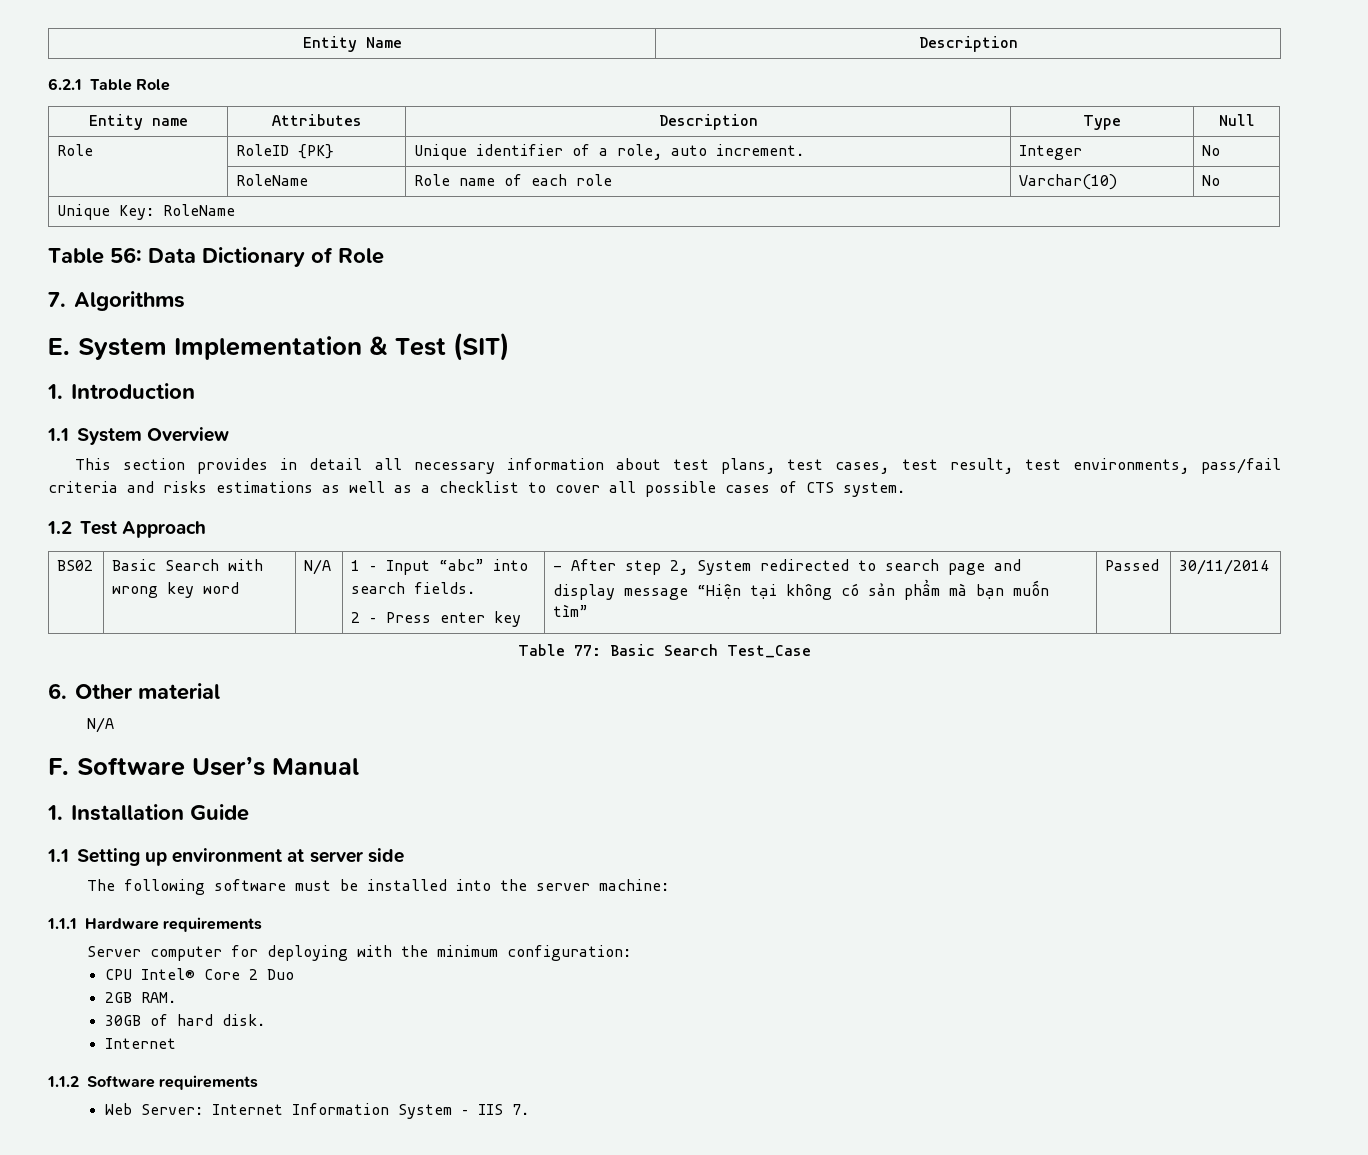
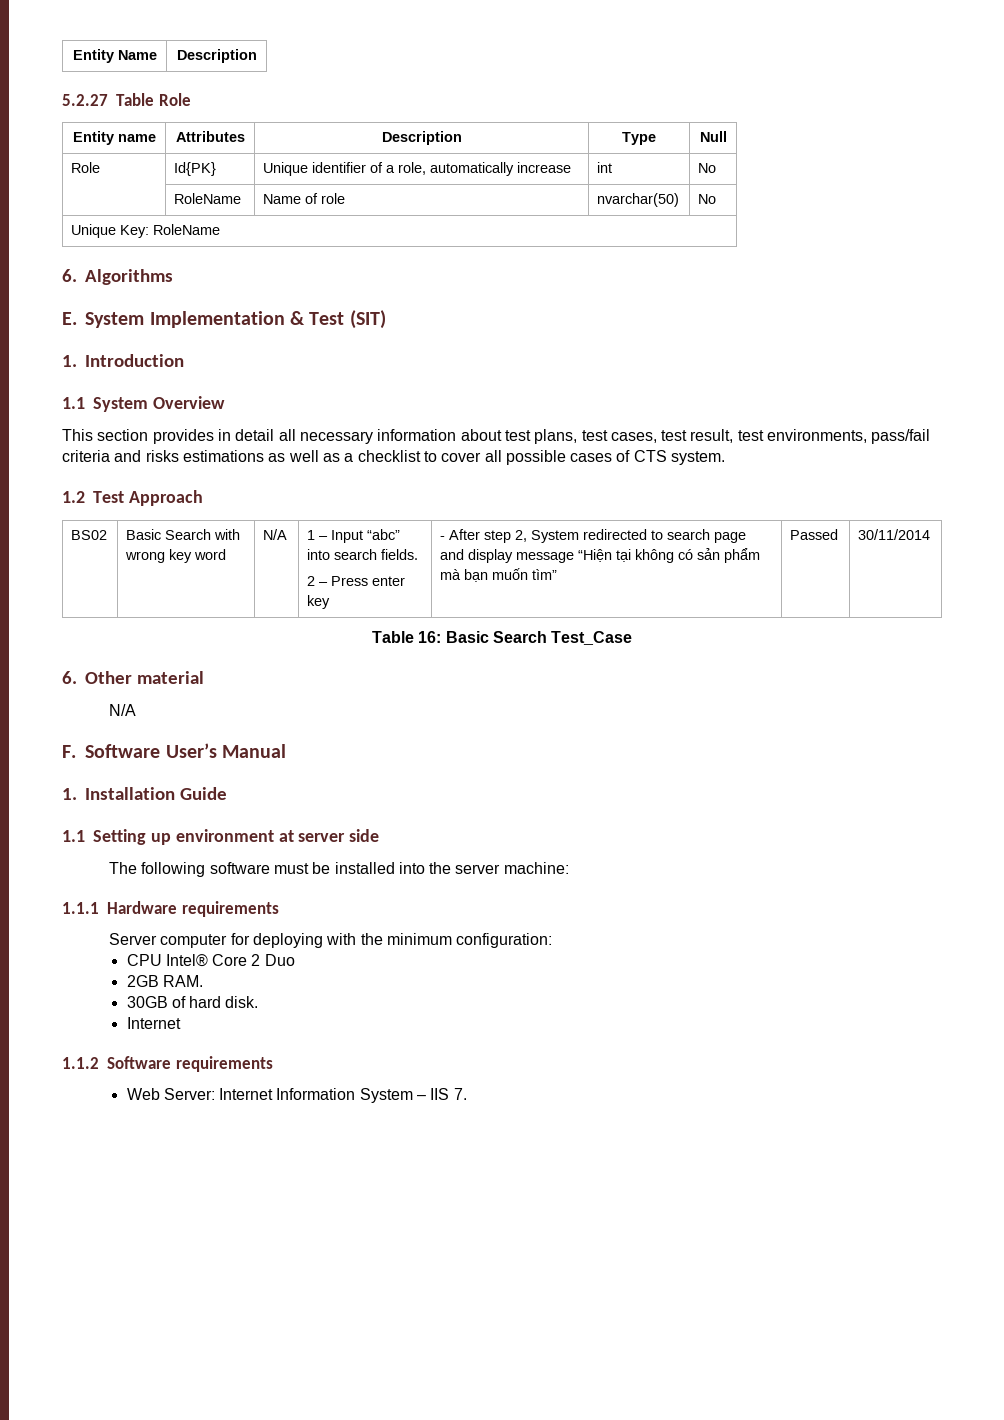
- 6.2.1 Table Role
+ 5.2.27 Table Role
- Role | RoleID {PK} | Unique identifier of a role, auto increment. | Integer | No
+ Role | Id{PK} | Unique identifier of a role, automatically increase | int | No
- | RoleName | Role name of each role | Varchar(10) | No
+ | RoleName | Name of role | nvarchar(50) | No
- Table 56: Data Dictionary of Role
- 7. Algorithms
+ 6. Algorithms
- Table 77: Basic Search Test_Case
+ Table 16: Basic Search Test_Case

